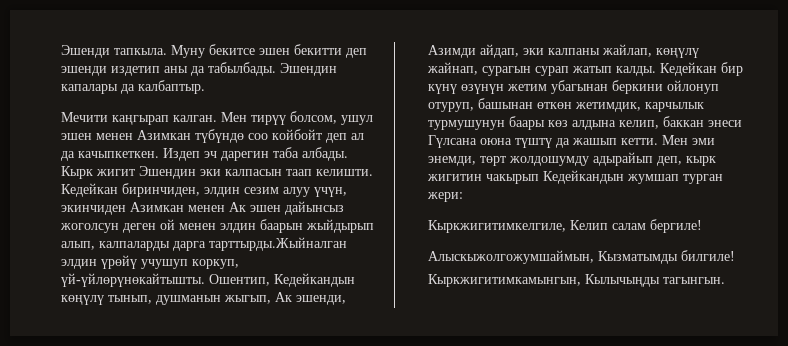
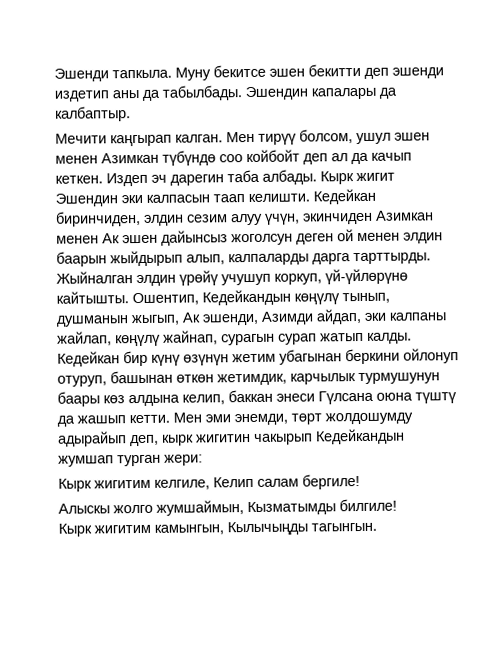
- Мен тирүү болсом, ушул эшен менен Азимкан түбүндө соо койбойт деп ал да качыпкеткен.
+ Мен тирүү болсом, ушул эшен менен Азимкан түбүндө соо койбойт деп ал да качып кеткен.
- Кедейкан биринчиден, элдин сезим алуу үчүн, экинчиден Азимкан менен Ак эшен дайынсыз жоголсун деген ой менен элдин баарын жыйдырып алып, калпаларды дарга тарттырды.Жыйналган элдин үрөйү учушуп коркуп, үй-үйлөрүнөкайтышты.
+ Кедейкан биринчиден, элдин сезим алуу үчүн, экинчиден Азимкан менен Ак эшен дайынсыз жоголсун деген ой менен элдин баарын жыйдырып алып, калпаларды дарга тарттырды. Жыйналган элдин үрөйү учушуп коркуп, үй-үйлөрүнө кайтышты.
- Кыркжигитимкелгиле, Келип салам бергиле!
+ Кырк жигитим келгиле, Келип салам бергиле!
- Алыскыжолгожумшаймын, Кызматымды билгиле!
+ Алыскы жолго жумшаймын, Кызматымды билгиле!
- Кыркжигитимкамынгын, Кылычыңды тагынгын.
+ Кырк жигитим камынгын, Кылычыңды тагынгын.

